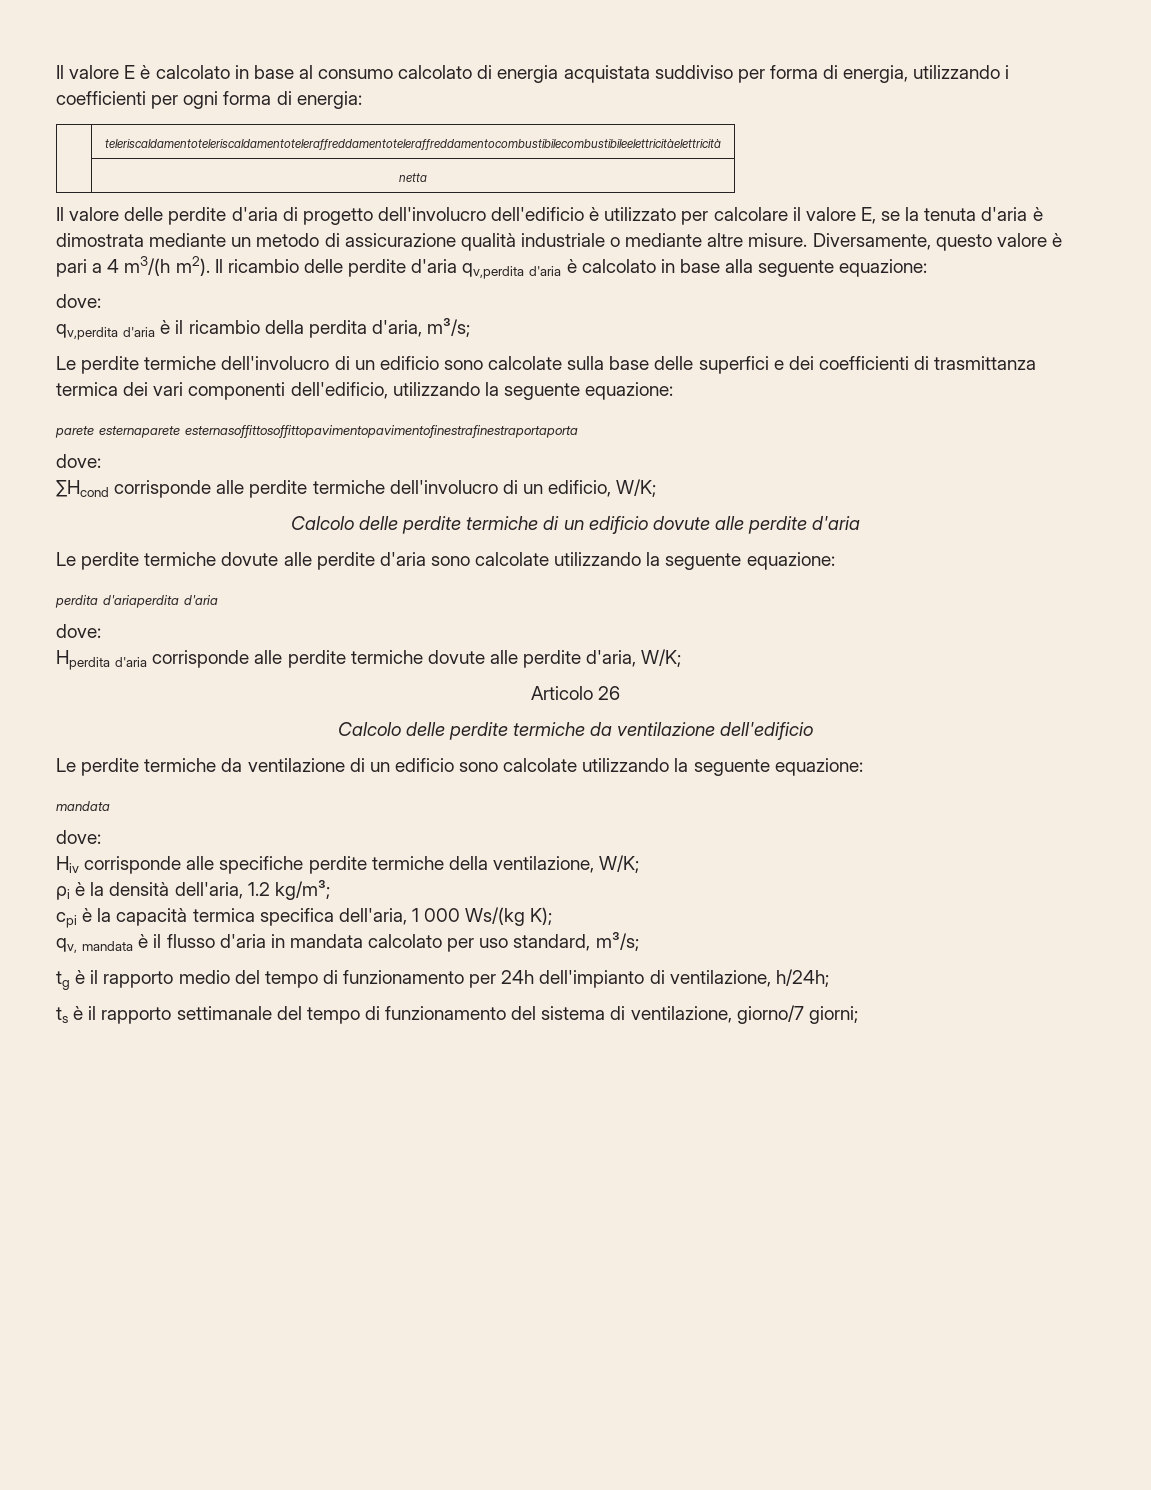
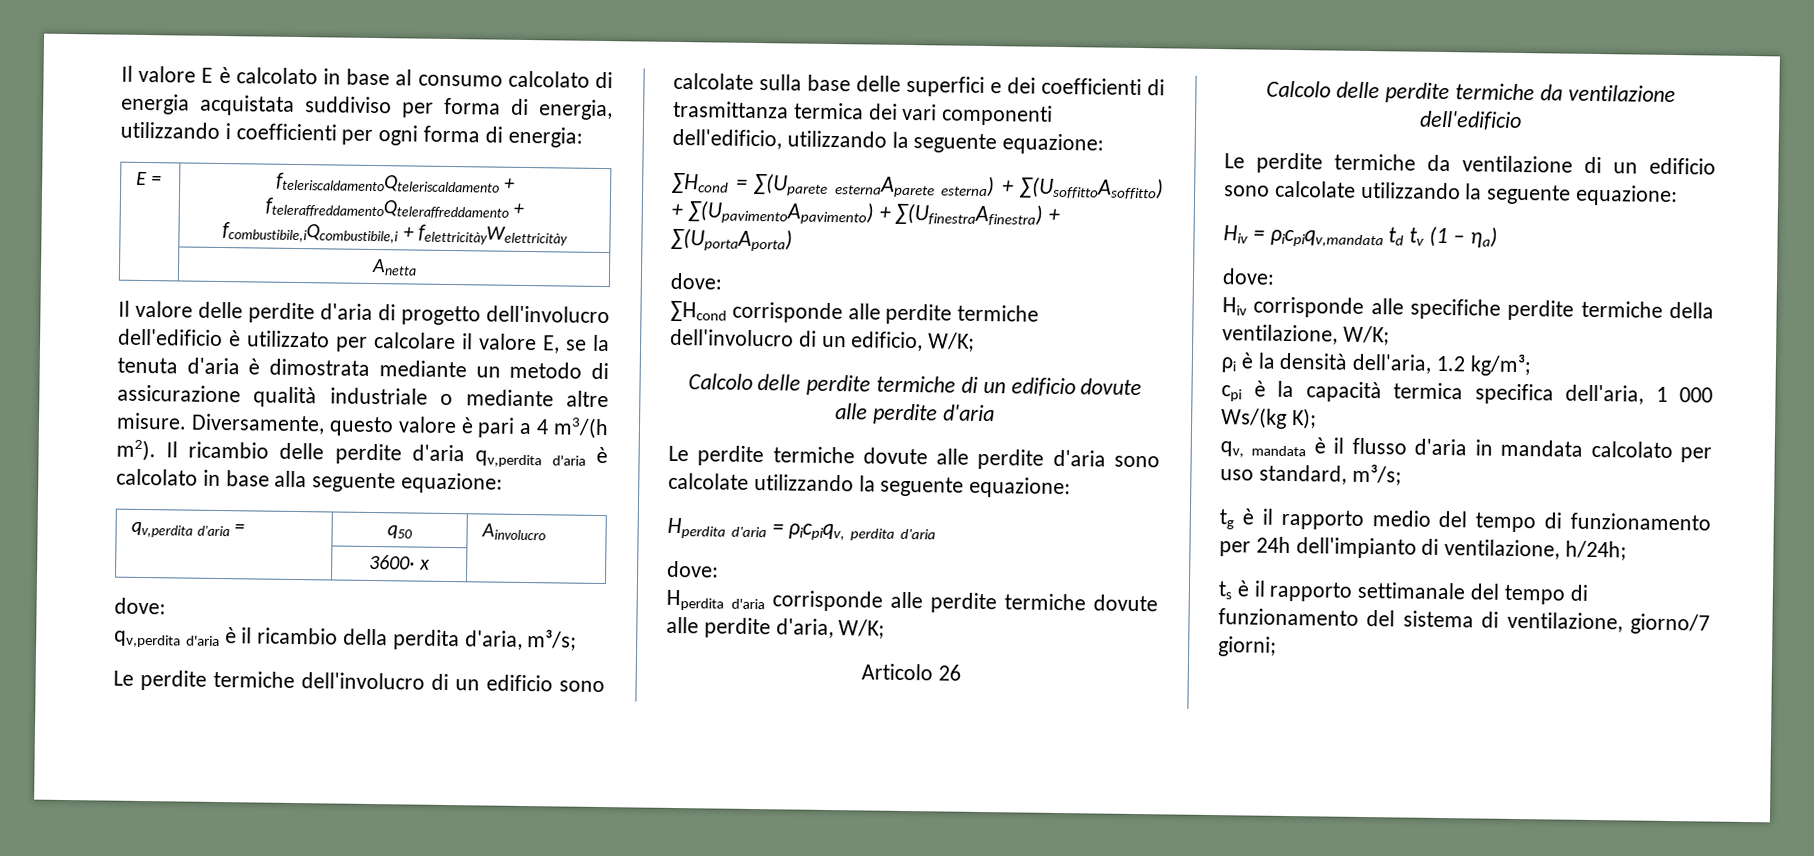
- | teleriscaldamentoteleriscaldamentoteleraffreddamentoteleraffreddamentocombustibilecombustibileelettricitàelettricità
- | netta
+ E = | fteleriscaldamentoQteleriscaldamento + fteleraffreddamentoQteleraffreddamento + fcombustibile,iQcombustibile,i + felettricitàyWelettricitày
+ | Anetta
+ qv,perdita d'aria = | q50 | Ainvolucro
+ | 3600· x |
- parete esternaparete esternasoffittosoffittopavimentopavimentofinestrafinestraportaporta
+ ∑Hcond = ∑(Uparete esternaAparete esterna) + ∑(UsoffittoAsoffitto) + ∑(UpavimentoApavimento) + ∑(UfinestraAfinestra) + ∑(UportaAporta)
- perdita d'ariaperdita d'aria
+ Hperdita d'aria = ρicpiqv, perdita d'aria
  Le perdite termiche da ventilazione di un edificio sono calcolate utilizzando la seguente equazione:
- mandata
+ Hiv = ρicpiqv,mandata td tv (1 – ηa)

